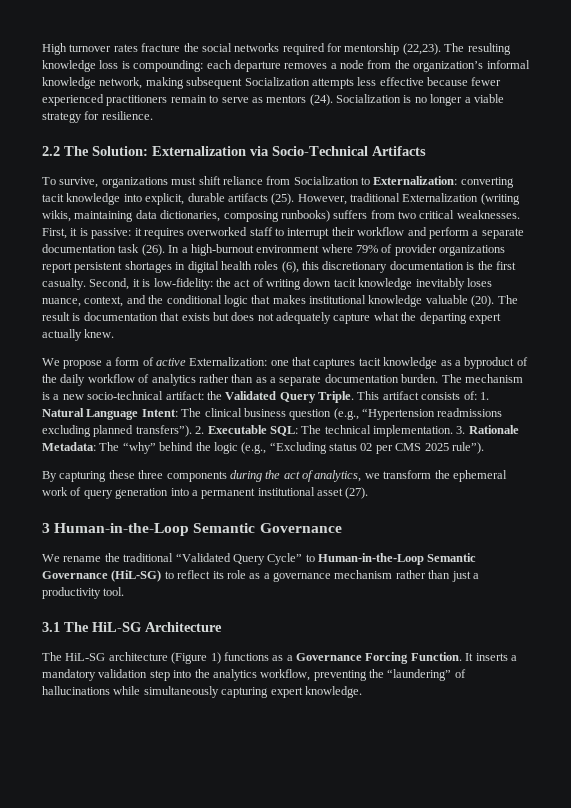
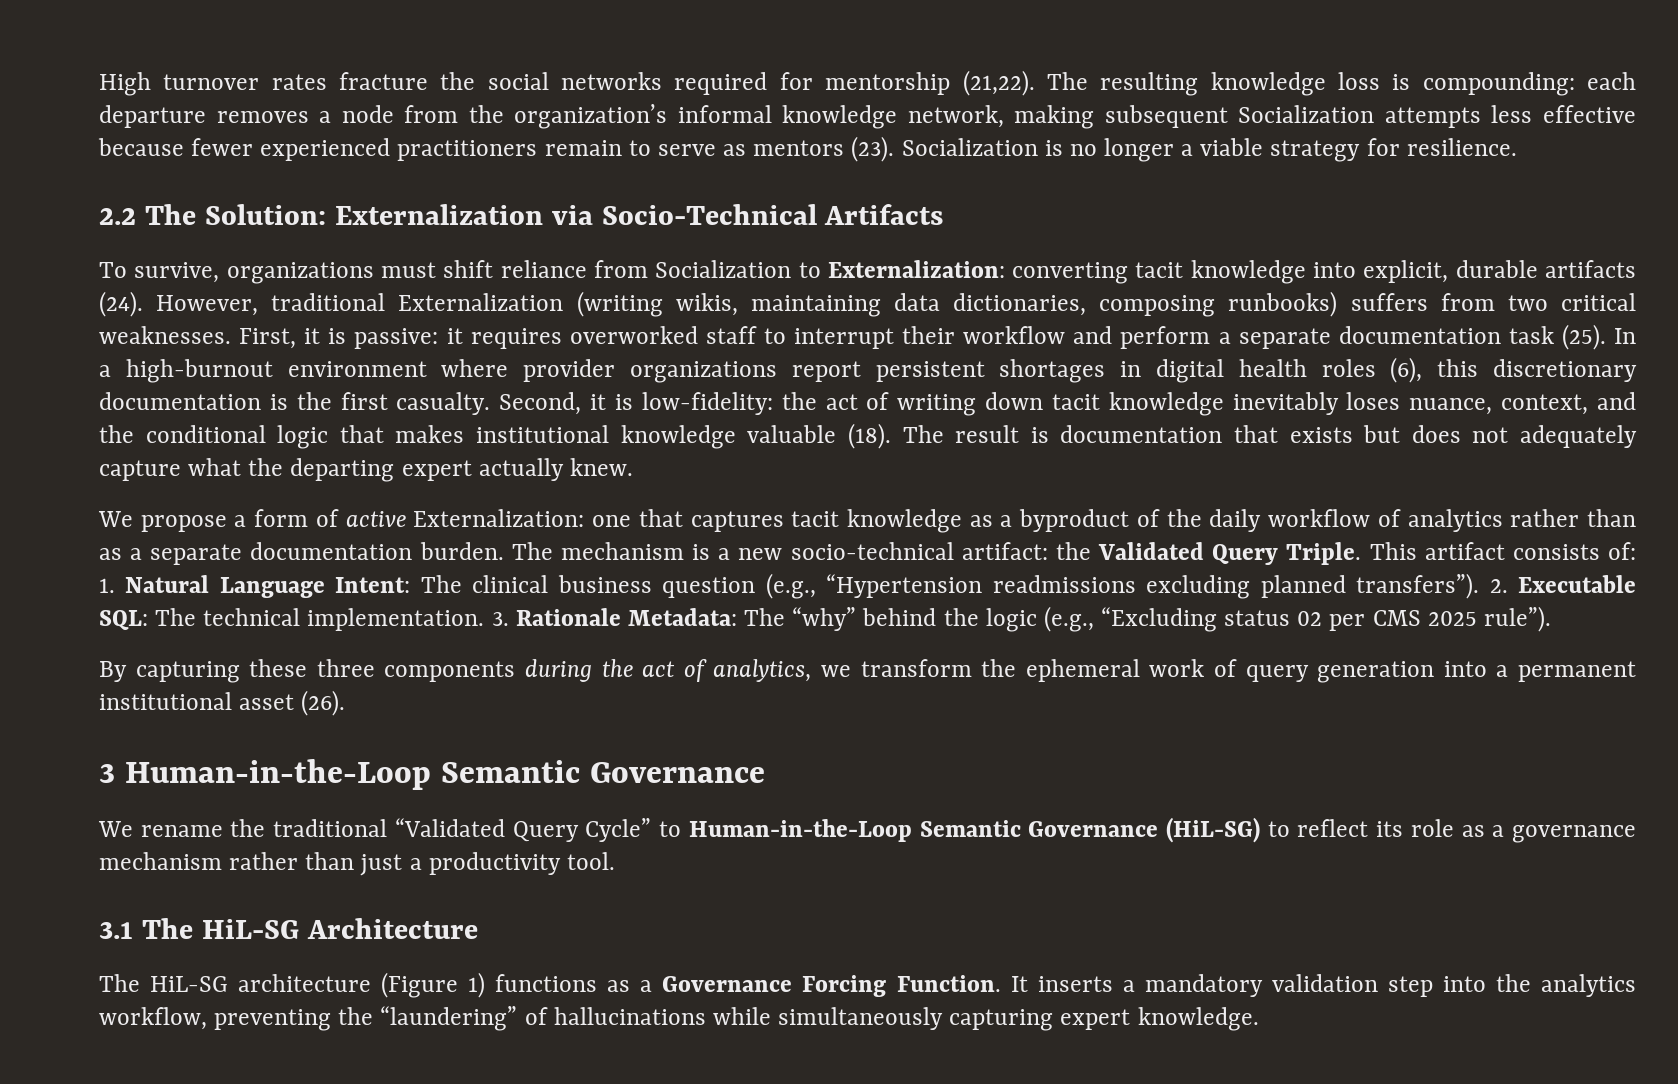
- High turnover rates fracture the social networks required for mentorship (22,23).
+ High turnover rates fracture the social networks required for mentorship (21,22).
- The resulting knowledge loss is compounding: each departure removes a node from the organization’s informal knowledge network, making subsequent Socialization attempts less effective because fewer experienced practitioners remain to serve as mentors (24).
+ The resulting knowledge loss is compounding: each departure removes a node from the organization’s informal knowledge network, making subsequent Socialization attempts less effective because fewer experienced practitioners remain to serve as mentors (23).
- To survive, organizations must shift reliance from Socialization to Externalization: converting tacit knowledge into explicit, durable artifacts (25).
+ To survive, organizations must shift reliance from Socialization to Externalization: converting tacit knowledge into explicit, durable artifacts (24).
- First, it is passive: it requires overworked staff to interrupt their workflow and perform a separate documentation task (26).
+ First, it is passive: it requires overworked staff to interrupt their workflow and perform a separate documentation task (25).
- In a high-burnout environment where 79% of provider organizations report persistent shortages in digital health roles (6), this discretionary documentation is the first casualty.
+ In a high-burnout environment where provider organizations report persistent shortages in digital health roles (6), this discretionary documentation is the first casualty.
- Second, it is low-fidelity: the act of writing down tacit knowledge inevitably loses nuance, context, and the conditional logic that makes institutional knowledge valuable (20).
+ Second, it is low-fidelity: the act of writing down tacit knowledge inevitably loses nuance, context, and the conditional logic that makes institutional knowledge valuable (18).
- By capturing these three components during the act of analytics, we transform the ephemeral work of query generation into a permanent institutional asset (27).
+ By capturing these three components during the act of analytics, we transform the ephemeral work of query generation into a permanent institutional asset (26).

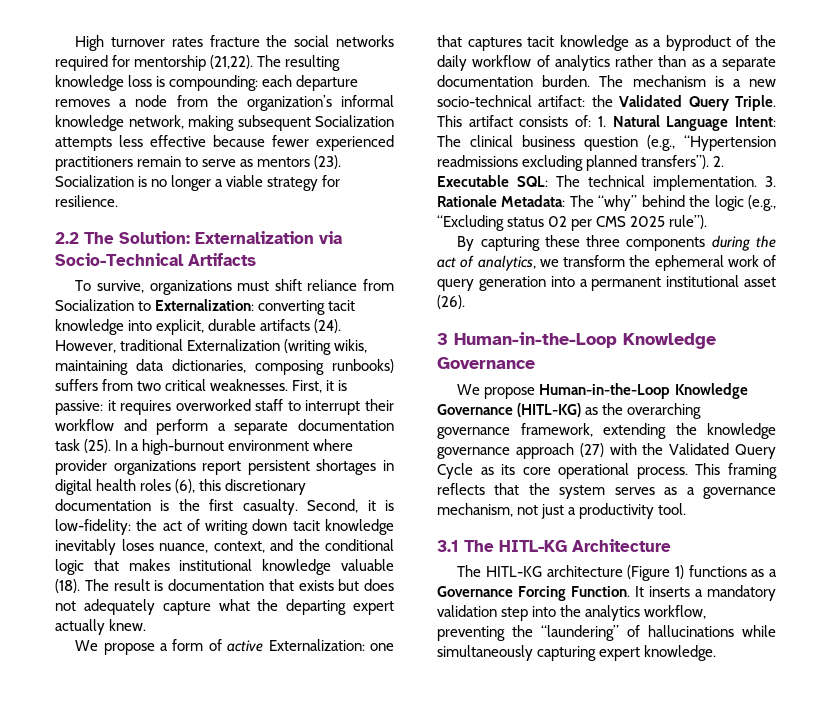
- 3 Human-in-the-Loop Semantic Governance
+ 3 Human-in-the-Loop Knowledge Governance
- We rename the traditional “Validated Query Cycle” to Human-in-the-Loop Semantic Governance (HiL-SG) to reflect its role as a governance mechanism rather than just a productivity tool.
+ We propose Human-in-the-Loop Knowledge Governance (HITL-KG) as the overarching governance framework, extending the knowledge governance approach (27) with the Validated Query Cycle as its core operational process. This framing reflects that the system serves as a governance mechanism, not just a productivity tool.
- 3.1 The HiL-SG Architecture
+ 3.1 The HITL-KG Architecture
- The HiL-SG architecture (Figure 1) functions as a Governance Forcing Function.
+ The HITL-KG architecture (Figure 1) functions as a Governance Forcing Function.

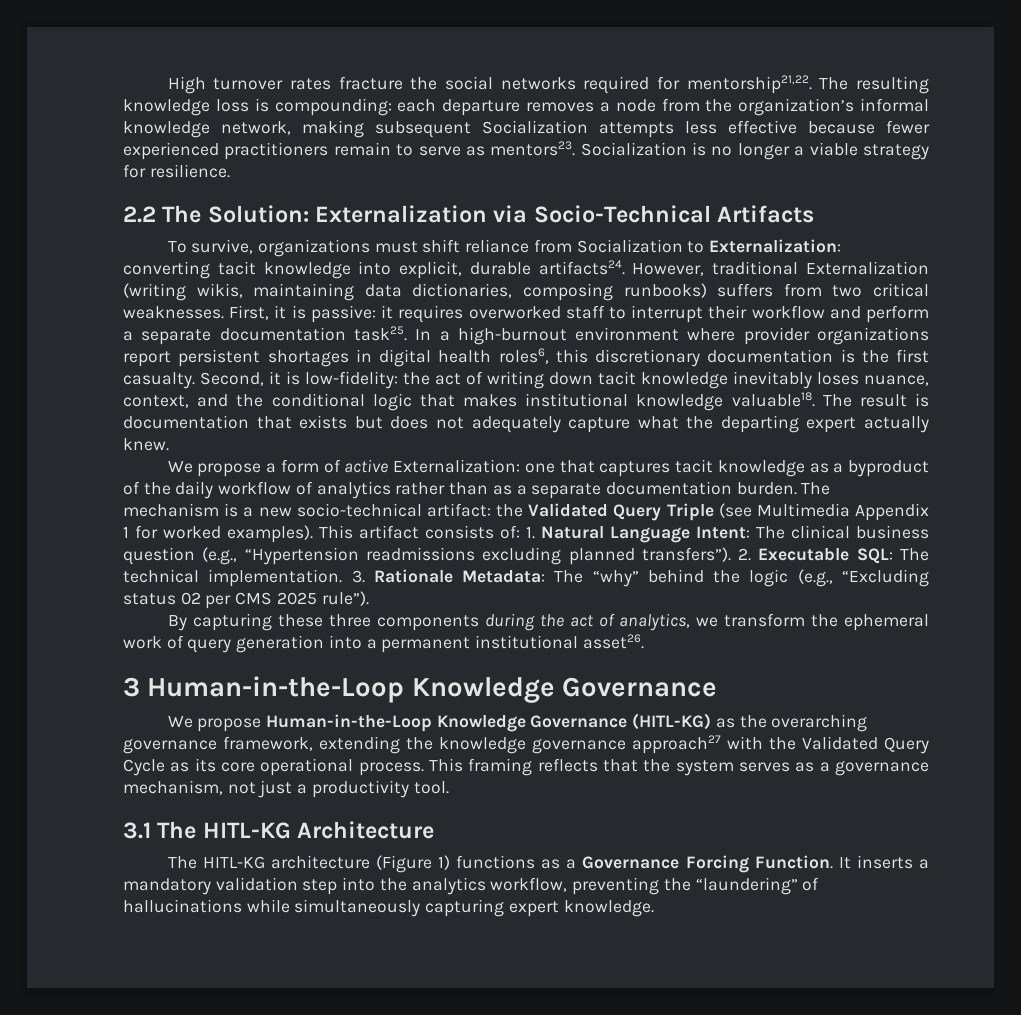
- High turnover rates fracture the social networks required for mentorship (21,22).
+ High turnover rates fracture the social networks required for mentorship21,22.
- The resulting knowledge loss is compounding: each departure removes a node from the organization’s informal knowledge network, making subsequent Socialization attempts less effective because fewer experienced practitioners remain to serve as mentors (23).
+ The resulting knowledge loss is compounding: each departure removes a node from the organization’s informal knowledge network, making subsequent Socialization attempts less effective because fewer experienced practitioners remain to serve as mentors23.
- To survive, organizations must shift reliance from Socialization to Externalization: converting tacit knowledge into explicit, durable artifacts (24).
+ To survive, organizations must shift reliance from Socialization to Externalization: converting tacit knowledge into explicit, durable artifacts24.
- First, it is passive: it requires overworked staff to interrupt their workflow and perform a separate documentation task (25).
+ First, it is passive: it requires overworked staff to interrupt their workflow and perform a separate documentation task25.
- In a high-burnout environment where provider organizations report persistent shortages in digital health roles (6), this discretionary documentation is the first casualty.
+ In a high-burnout environment where provider organizations report persistent shortages in digital health roles6, this discretionary documentation is the first casualty.
- Second, it is low-fidelity: the act of writing down tacit knowledge inevitably loses nuance, context, and the conditional logic that makes institutional knowledge valuable (18).
+ Second, it is low-fidelity: the act of writing down tacit knowledge inevitably loses nuance, context, and the conditional logic that makes institutional knowledge valuable18.
- The mechanism is a new socio-technical artifact: the Validated Query Triple.
+ The mechanism is a new socio-technical artifact: the Validated Query Triple (see Multimedia Appendix 1 for worked examples).
- By capturing these three components during the act of analytics, we transform the ephemeral work of query generation into a permanent institutional asset (26).
+ By capturing these three components during the act of analytics, we transform the ephemeral work of query generation into a permanent institutional asset26.
- We propose Human-in-the-Loop Knowledge Governance (HITL-KG) as the overarching governance framework, extending the knowledge governance approach (27) with the Validated Query Cycle as its core operational process.
+ We propose Human-in-the-Loop Knowledge Governance (HITL-KG) as the overarching governance framework, extending the knowledge governance approach27 with the Validated Query Cycle as its core operational process.

